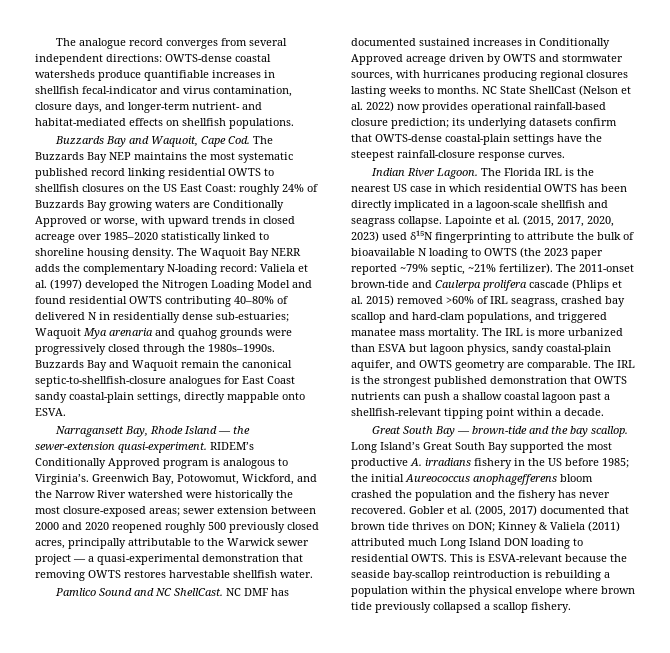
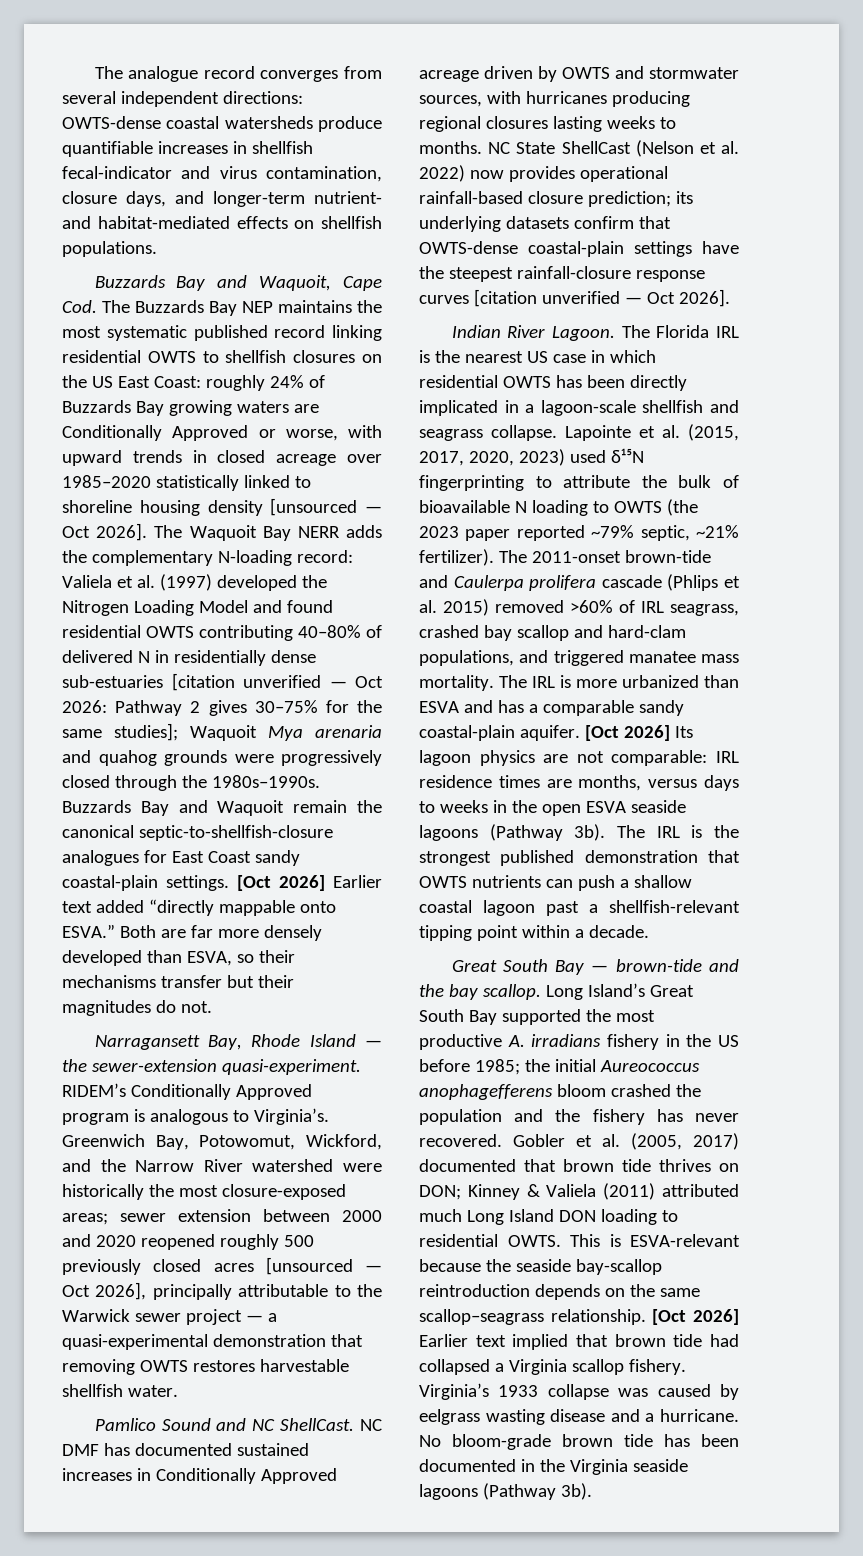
- Buzzards Bay and Waquoit, Cape Cod. The Buzzards Bay NEP maintains the most systematic published record linking residential OWTS to shellfish closures on the US East Coast: roughly 24% of Buzzards Bay growing waters are Conditionally Approved or worse, with upward trends in closed acreage over 1985–2020 statistically linked to shoreline housing density.
+ Buzzards Bay and Waquoit, Cape Cod. The Buzzards Bay NEP maintains the most systematic published record linking residential OWTS to shellfish closures on the US East Coast: roughly 24% of Buzzards Bay growing waters are Conditionally Approved or worse, with upward trends in closed acreage over 1985–2020 statistically linked to shoreline housing density [unsourced — Oct 2026].
- The Waquoit Bay NERR adds the complementary N-loading record: Valiela et al. (1997) developed the Nitrogen Loading Model and found residential OWTS contributing 40–80% of delivered N in residentially dense sub-estuaries; Waquoit Mya arenaria and quahog grounds were progressively closed through the 1980s–1990s.
+ The Waquoit Bay NERR adds the complementary N-loading record: Valiela et al. (1997) developed the Nitrogen Loading Model and found residential OWTS contributing 40–80% of delivered N in residentially dense sub-estuaries [citation unverified — Oct 2026: Pathway 2 gives 30–75% for the same studies]; Waquoit Mya arenaria and quahog grounds were progressively closed through the 1980s–1990s.
- Buzzards Bay and Waquoit remain the canonical septic-to-shellfish-closure analogues for East Coast sandy coastal-plain settings, directly mappable onto ESVA.
+ Buzzards Bay and Waquoit remain the canonical septic-to-shellfish-closure analogues for East Coast sandy coastal-plain settings. [Oct 2026] Earlier text added “directly mappable onto ESVA.” Both are far more densely developed than ESVA, so their mechanisms transfer but their magnitudes do not.
- Greenwich Bay, Potowomut, Wickford, and the Narrow River watershed were historically the most closure-exposed areas; sewer extension between 2000 and 2020 reopened roughly 500 previously closed acres, principally attributable to the Warwick sewer project — a quasi-experimental demonstration that removing OWTS restores harvestable shellfish water.
+ Greenwich Bay, Potowomut, Wickford, and the Narrow River watershed were historically the most closure-exposed areas; sewer extension between 2000 and 2020 reopened roughly 500 previously closed acres [unsourced — Oct 2026], principally attributable to the Warwick sewer project — a quasi-experimental demonstration that removing OWTS restores harvestable shellfish water.
- NC State ShellCast (Nelson et al. 2022) now provides operational rainfall-based closure prediction; its underlying datasets confirm that OWTS-dense coastal-plain settings have the steepest rainfall-closure response curves.
+ NC State ShellCast (Nelson et al. 2022) now provides operational rainfall-based closure prediction; its underlying datasets confirm that OWTS-dense coastal-plain settings have the steepest rainfall-closure response curves [citation unverified — Oct 2026].
- The IRL is more urbanized than ESVA but lagoon physics, sandy coastal-plain aquifer, and OWTS geometry are comparable.
+ The IRL is more urbanized than ESVA and has a comparable sandy coastal-plain aquifer. [Oct 2026] Its lagoon physics are not comparable: IRL residence times are months, versus days to weeks in the open ESVA seaside lagoons (Pathway 3b).
- This is ESVA-relevant because the seaside bay-scallop reintroduction is rebuilding a population within the physical envelope where brown tide previously collapsed a scallop fishery.
+ This is ESVA-relevant because the seaside bay-scallop reintroduction depends on the same scallop–seagrass relationship. [Oct 2026] Earlier text implied that brown tide had collapsed a Virginia scallop fishery.
+ Virginia’s 1933 collapse was caused by eelgrass wasting disease and a hurricane. No bloom-grade brown tide has been documented in the Virginia seaside lagoons (Pathway 3b).

